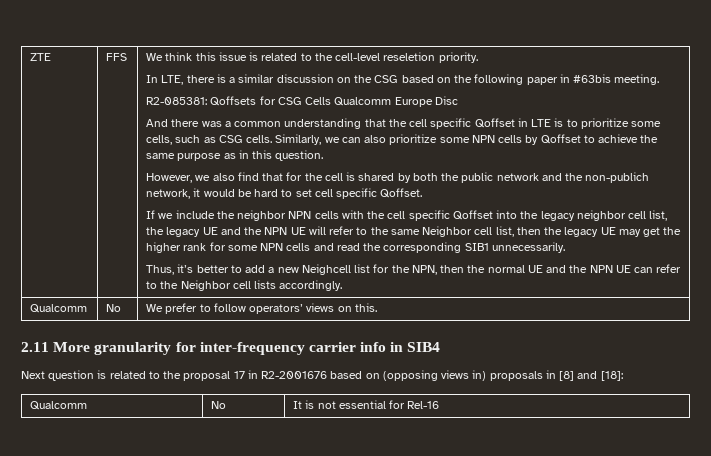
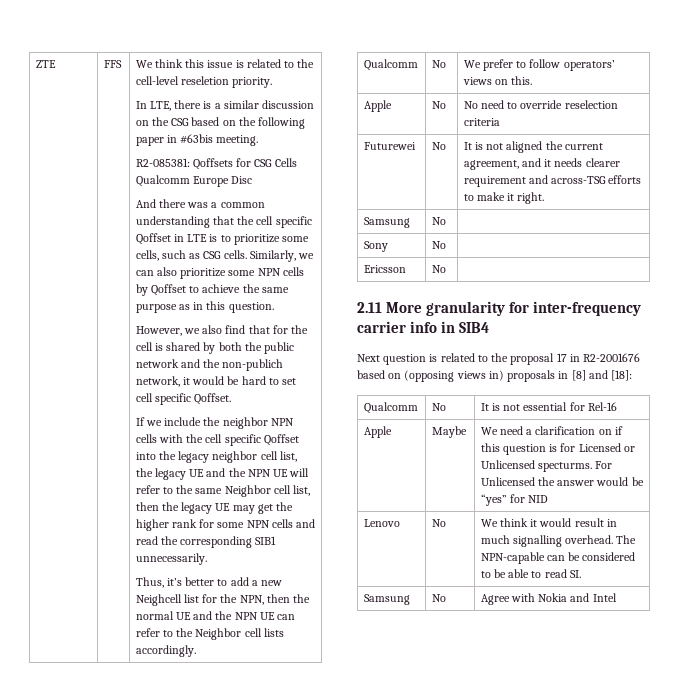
+ Apple | No | No need to override reselection criteria
+ Futurewei | No | It is not aligned the current agreement, and it needs clearer requirement and across-TSG efforts to make it right.
+ Samsung | No |
+ Sony | No |
+ Ericsson | No |
+ Apple | Maybe | We need a clarification on if this question is for Licensed or Unlicensed specturms. For Unlicensed the answer would be “yes” for NID
+ Lenovo | No | We think it would result in much signalling overhead. The NPN-capable can be considered to be able to read SI.
+ Samsung | No | Agree with Nokia and Intel

